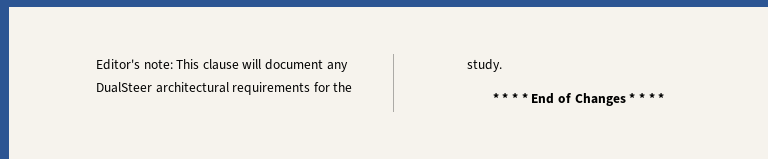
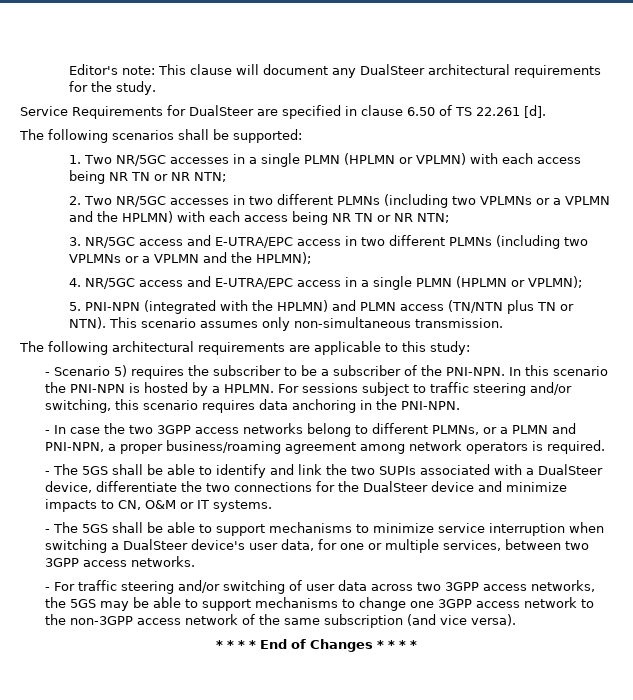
+ Service Requirements for DualSteer are specified in clause 6.50 of TS 22.261 [d].
+ The following scenarios shall be supported:
+ 1. Two NR/5GC accesses in a single PLMN (HPLMN or VPLMN) with each access being NR TN or NR NTN;
+ 2. Two NR/5GC accesses in two different PLMNs (including two VPLMNs or a VPLMN and the HPLMN) with each access being NR TN or NR NTN;
+ 3. NR/5GC access and E-UTRA/EPC access in two different PLMNs (including two VPLMNs or a VPLMN and the HPLMN);
+ 4. NR/5GC access and E-UTRA/EPC access in a single PLMN (HPLMN or VPLMN);
+ 5. PNI-NPN (integrated with the HPLMN) and PLMN access (TN/NTN plus TN or NTN). This scenario assumes only non-simultaneous transmission.
+ The following architectural requirements are applicable to this study:
+ - Scenario 5) requires the subscriber to be a subscriber of the PNI-NPN. In this scenario the PNI-NPN is hosted by a HPLMN. For sessions subject to traffic steering and/or switching, this scenario requires data anchoring in the PNI-NPN.
+ - In case the two 3GPP access networks belong to different PLMNs, or a PLMN and PNI-NPN, a proper business/roaming agreement among network operators is required.
+ - The 5GS shall be able to identify and link the two SUPIs associated with a DualSteer device, differentiate the two connections for the DualSteer device and minimize impacts to CN, O&M or IT systems.
+ - The 5GS shall be able to support mechanisms to minimize service interruption when switching a DualSteer device's user data, for one or multiple services, between two 3GPP access networks.
+ - For traffic steering and/or switching of user data across two 3GPP access networks, the 5GS may be able to support mechanisms to change one 3GPP access network to the non-3GPP access network of the same subscription (and vice versa).

